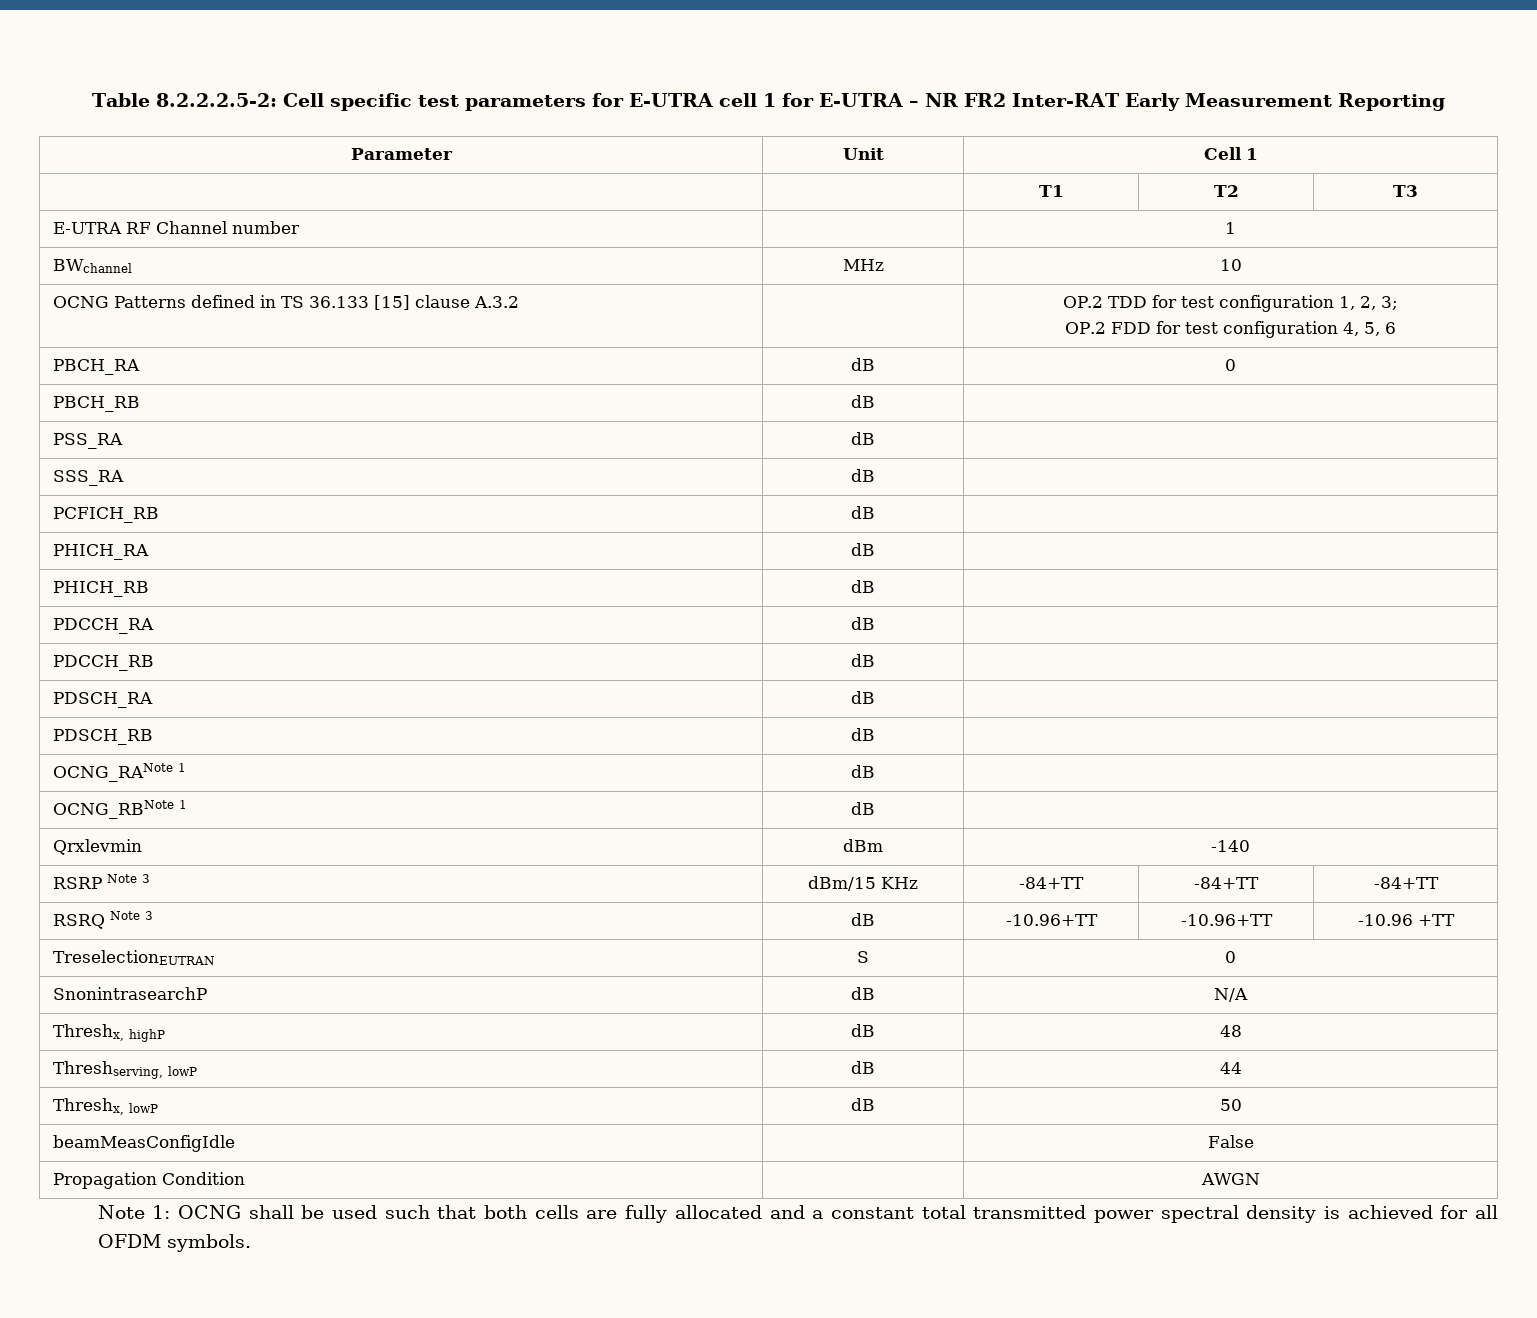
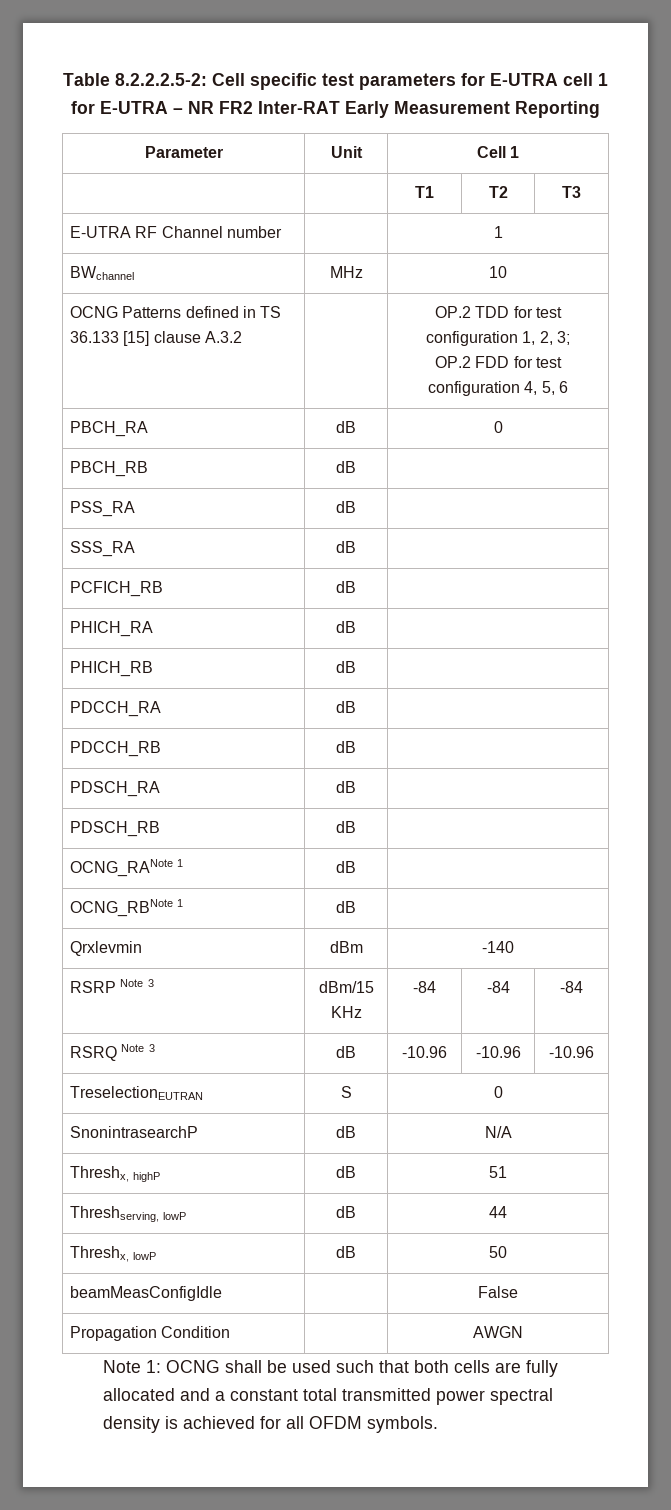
- RSRP Note 3 | dBm/15 KHz | -84+TT | -84+TT | -84+TT
+ RSRP Note 3 | dBm/15 KHz | -84 | -84 | -84
- RSRQ Note 3 | dB | -10.96+TT | -10.96+TT | -10.96 +TT
+ RSRQ Note 3 | dB | -10.96 | -10.96 | -10.96
- Threshx, highP | dB | 48
+ Threshx, highP | dB | 51

